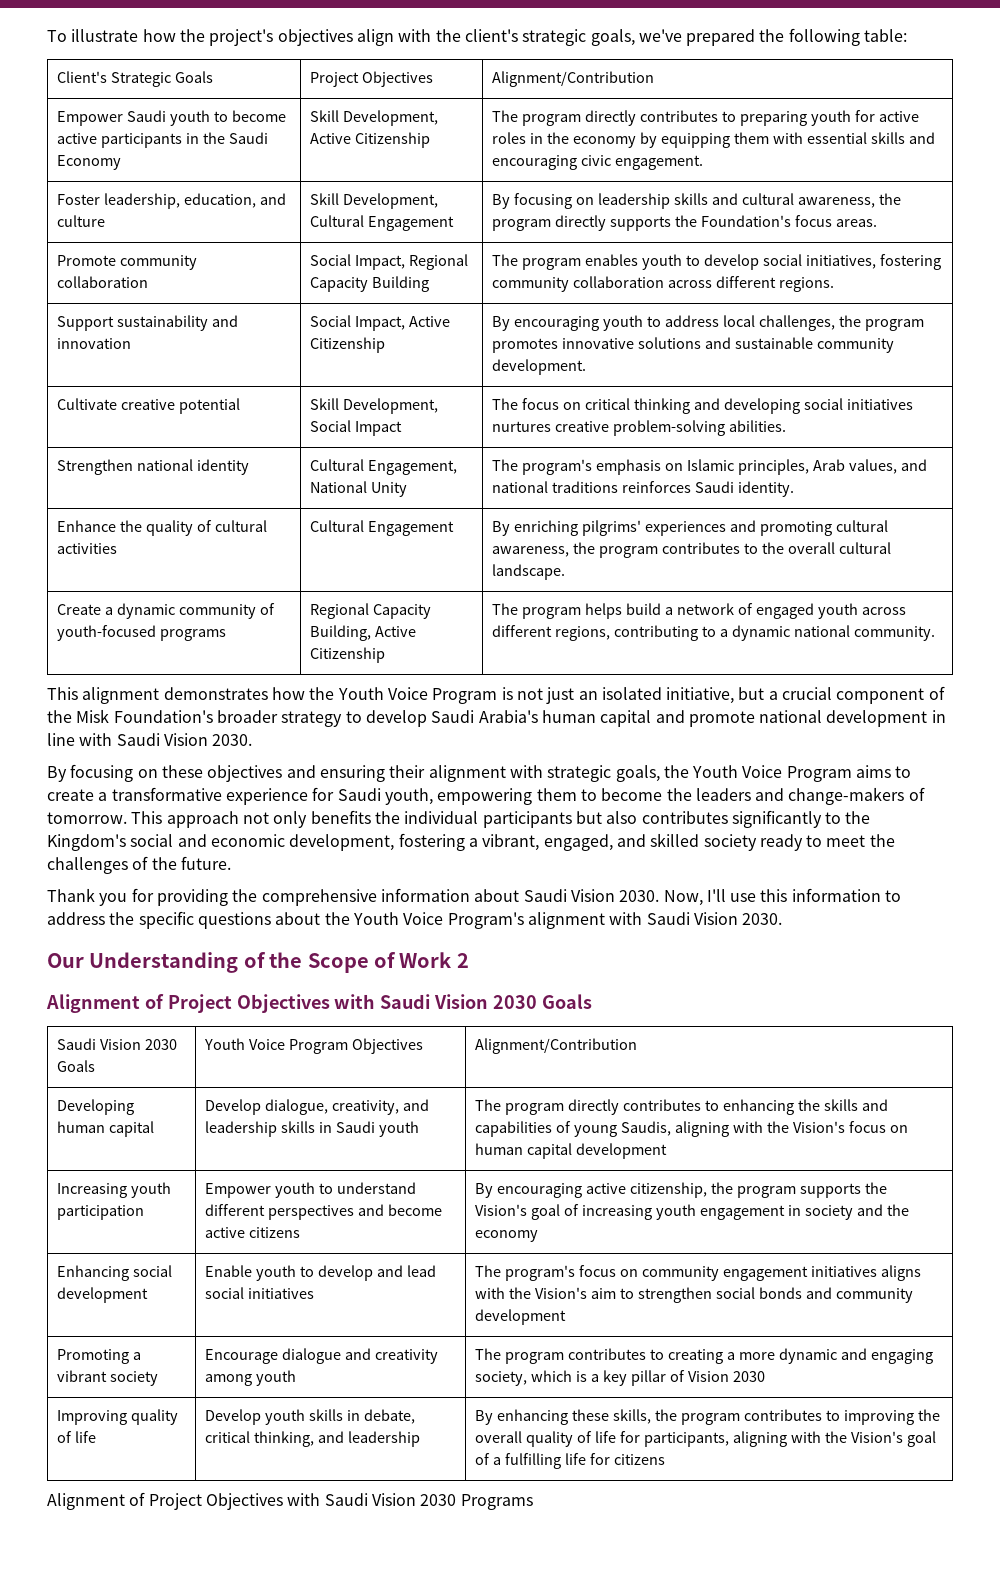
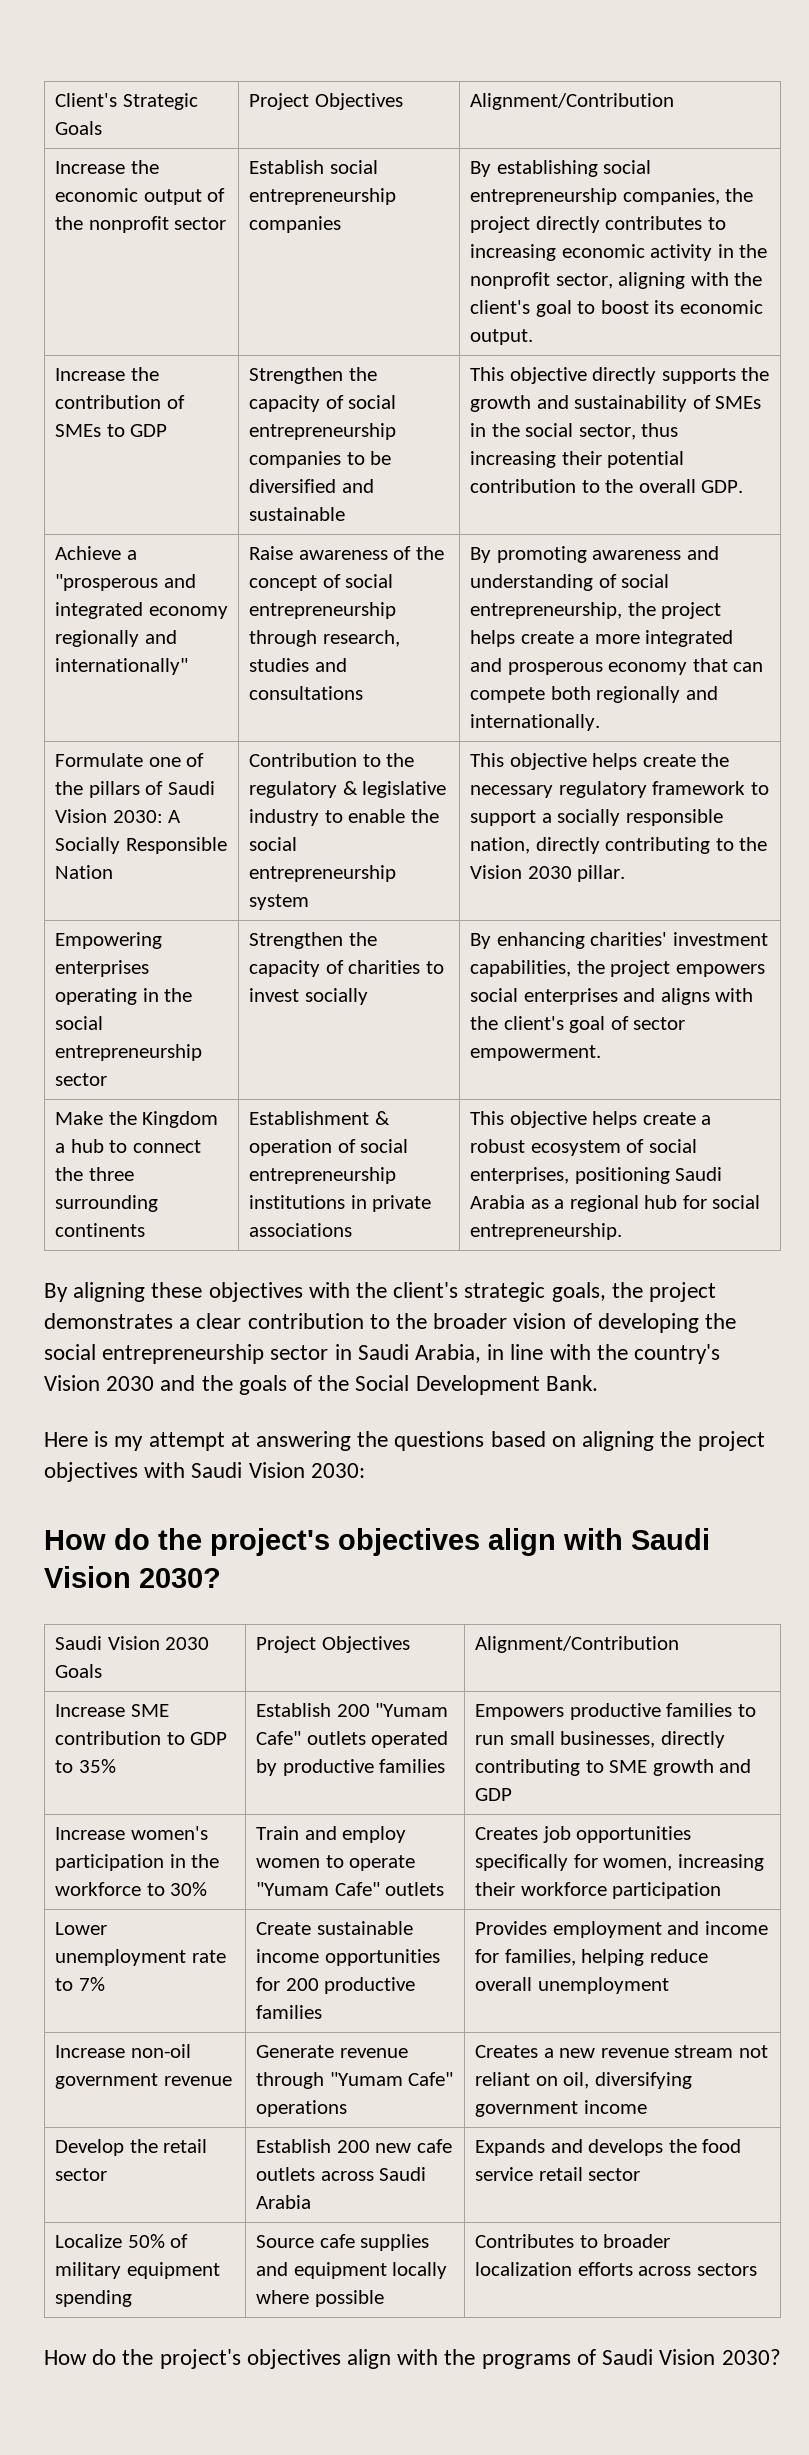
- To illustrate how the project's objectives align with the client's strategic goals, we've prepared the following table:
- Empower Saudi youth to become active participants in the Saudi Economy | Skill Development, Active Citizenship | The program directly contributes to preparing youth for active roles in the economy by equipping them with essential skills and encouraging civic engagement.
- Foster leadership, education, and culture | Skill Development, Cultural Engagement | By focusing on leadership skills and cultural awareness, the program directly supports the Foundation's focus areas.
- Promote community collaboration | Social Impact, Regional Capacity Building | The program enables youth to develop social initiatives, fostering community collaboration across different regions.
- Support sustainability and innovation | Social Impact, Active Citizenship | By encouraging youth to address local challenges, the program promotes innovative solutions and sustainable community development.
- Cultivate creative potential | Skill Development, Social Impact | The focus on critical thinking and developing social initiatives nurtures creative problem-solving abilities.
- Strengthen national identity | Cultural Engagement, National Unity | The program's emphasis on Islamic principles, Arab values, and national traditions reinforces Saudi identity.
- Enhance the quality of cultural activities | Cultural Engagement | By enriching pilgrims' experiences and promoting cultural awareness, the program contributes to the overall cultural landscape.
- Create a dynamic community of youth-focused programs | Regional Capacity Building, Active Citizenship | The program helps build a network of engaged youth across different regions, contributing to a dynamic national community.
- This alignment demonstrates how the Youth Voice Program is not just an isolated initiative, but a crucial component of the Misk Foundation's broader strategy to develop Saudi Arabia's human capital and promote national development in line with Saudi Vision 2030.
- By focusing on these objectives and ensuring their alignment with strategic goals, the Youth Voice Program aims to create a transformative experience for Saudi youth, empowering them to become the leaders and change-makers of tomorrow. This approach not only benefits the individual participants but also contributes significantly to the Kingdom's social and economic development, fostering a vibrant, engaged, and skilled society ready to meet the challenges of the future.
- Thank you for providing the comprehensive information about Saudi Vision 2030. Now, I'll use this information to address the specific questions about the Youth Voice Program's alignment with Saudi Vision 2030.
- Our Understanding of the Scope of Work 2
- Alignment of Project Objectives with Saudi Vision 2030 Goals
+ Increase the economic output of the nonprofit sector | Establish social entrepreneurship companies | By establishing social entrepreneurship companies, the project directly contributes to increasing economic activity in the nonprofit sector, aligning with the client's goal to boost its economic output.
+ Increase the contribution of SMEs to GDP | Strengthen the capacity of social entrepreneurship companies to be diversified and sustainable | This objective directly supports the growth and sustainability of SMEs in the social sector, thus increasing their potential contribution to the overall GDP.
+ Achieve a "prosperous and integrated economy regionally and internationally" | Raise awareness of the concept of social entrepreneurship through research, studies and consultations | By promoting awareness and understanding of social entrepreneurship, the project helps create a more integrated and prosperous economy that can compete both regionally and internationally.
+ Formulate one of the pillars of Saudi Vision 2030: A Socially Responsible Nation | Contribution to the regulatory & legislative industry to enable the social entrepreneurship system | This objective helps create the necessary regulatory framework to support a socially responsible nation, directly contributing to the Vision 2030 pillar.
+ Empowering enterprises operating in the social entrepreneurship sector | Strengthen the capacity of charities to invest socially | By enhancing charities' investment capabilities, the project empowers social enterprises and aligns with the client's goal of sector empowerment.
+ Make the Kingdom a hub to connect the three surrounding continents | Establishment & operation of social entrepreneurship institutions in private associations | This objective helps create a robust ecosystem of social enterprises, positioning Saudi Arabia as a regional hub for social entrepreneurship.
+ By aligning these objectives with the client's strategic goals, the project demonstrates a clear contribution to the broader vision of developing the social entrepreneurship sector in Saudi Arabia, in line with the country's Vision 2030 and the goals of the Social Development Bank.
+ Here is my attempt at answering the questions based on aligning the project objectives with Saudi Vision 2030:
+ How do the project's objectives align with Saudi Vision 2030?
- Saudi Vision 2030 Goals | Youth Voice Program Objectives | Alignment/Contribution
- Developing human capital | Develop dialogue, creativity, and leadership skills in Saudi youth | The program directly contributes to enhancing the skills and capabilities of young Saudis, aligning with the Vision's focus on human capital development
- Increasing youth participation | Empower youth to understand different perspectives and become active citizens | By encouraging active citizenship, the program supports the Vision's goal of increasing youth engagement in society and the economy
- Enhancing social development | Enable youth to develop and lead social initiatives | The program's focus on community engagement initiatives aligns with the Vision's aim to strengthen social bonds and community development
- Promoting a vibrant society | Encourage dialogue and creativity among youth | The program contributes to creating a more dynamic and engaging society, which is a key pillar of Vision 2030
- Improving quality of life | Develop youth skills in debate, critical thinking, and leadership | By enhancing these skills, the program contributes to improving the overall quality of life for participants, aligning with the Vision's goal of a fulfilling life for citizens
- Alignment of Project Objectives with Saudi Vision 2030 Programs
+ Saudi Vision 2030 Goals | Project Objectives | Alignment/Contribution
+ Increase SME contribution to GDP to 35% | Establish 200 "Yumam Cafe" outlets operated by productive families | Empowers productive families to run small businesses, directly contributing to SME growth and GDP
+ Increase women's participation in the workforce to 30% | Train and employ women to operate "Yumam Cafe" outlets | Creates job opportunities specifically for women, increasing their workforce participation
+ Lower unemployment rate to 7% | Create sustainable income opportunities for 200 productive families | Provides employment and income for families, helping reduce overall unemployment
+ Increase non-oil government revenue | Generate revenue through "Yumam Cafe" operations | Creates a new revenue stream not reliant on oil, diversifying government income
+ Develop the retail sector | Establish 200 new cafe outlets across Saudi Arabia | Expands and develops the food service retail sector
+ Localize 50% of military equipment spending | Source cafe supplies and equipment locally where possible | Contributes to broader localization efforts across sectors
+ How do the project's objectives align with the programs of Saudi Vision 2030?

